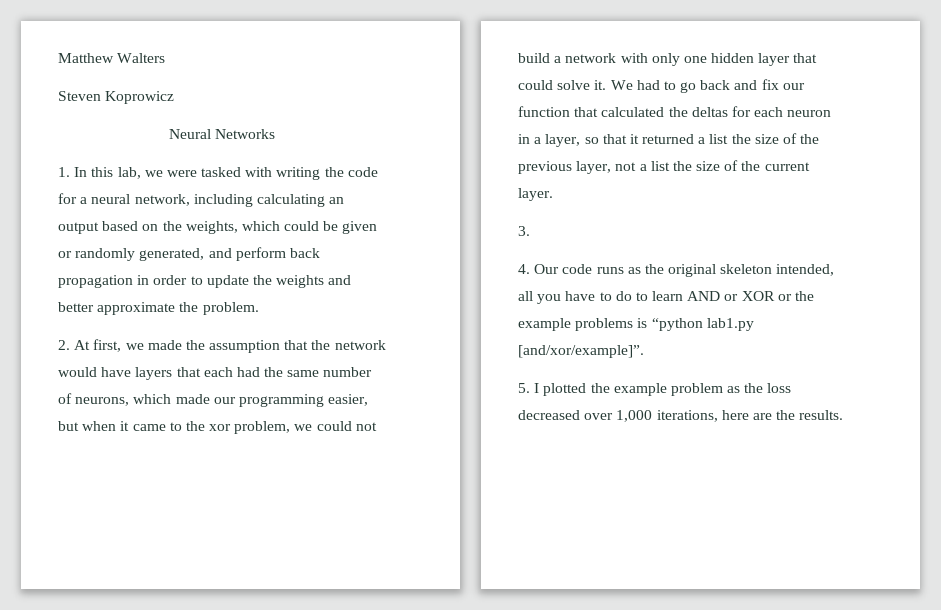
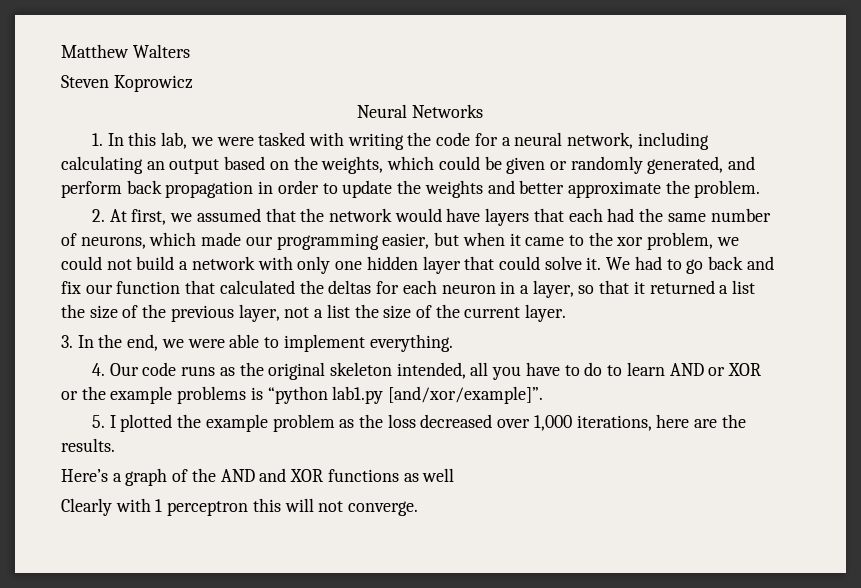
- 2. At first, we made the assumption that the network would have layers that each had the same number of neurons, which made our programming easier, but when it came to the xor problem, we could not build a network with only one hidden layer that could solve it.
+ 2. At first, we assumed that the network would have layers that each had the same number of neurons, which made our programming easier, but when it came to the xor problem, we could not build a network with only one hidden layer that could solve it.
- 3.
+ 3. In the end, we were able to implement everything.
+ Here’s a graph of the AND and XOR functions as well
+ Clearly with 1 perceptron this will not converge.

